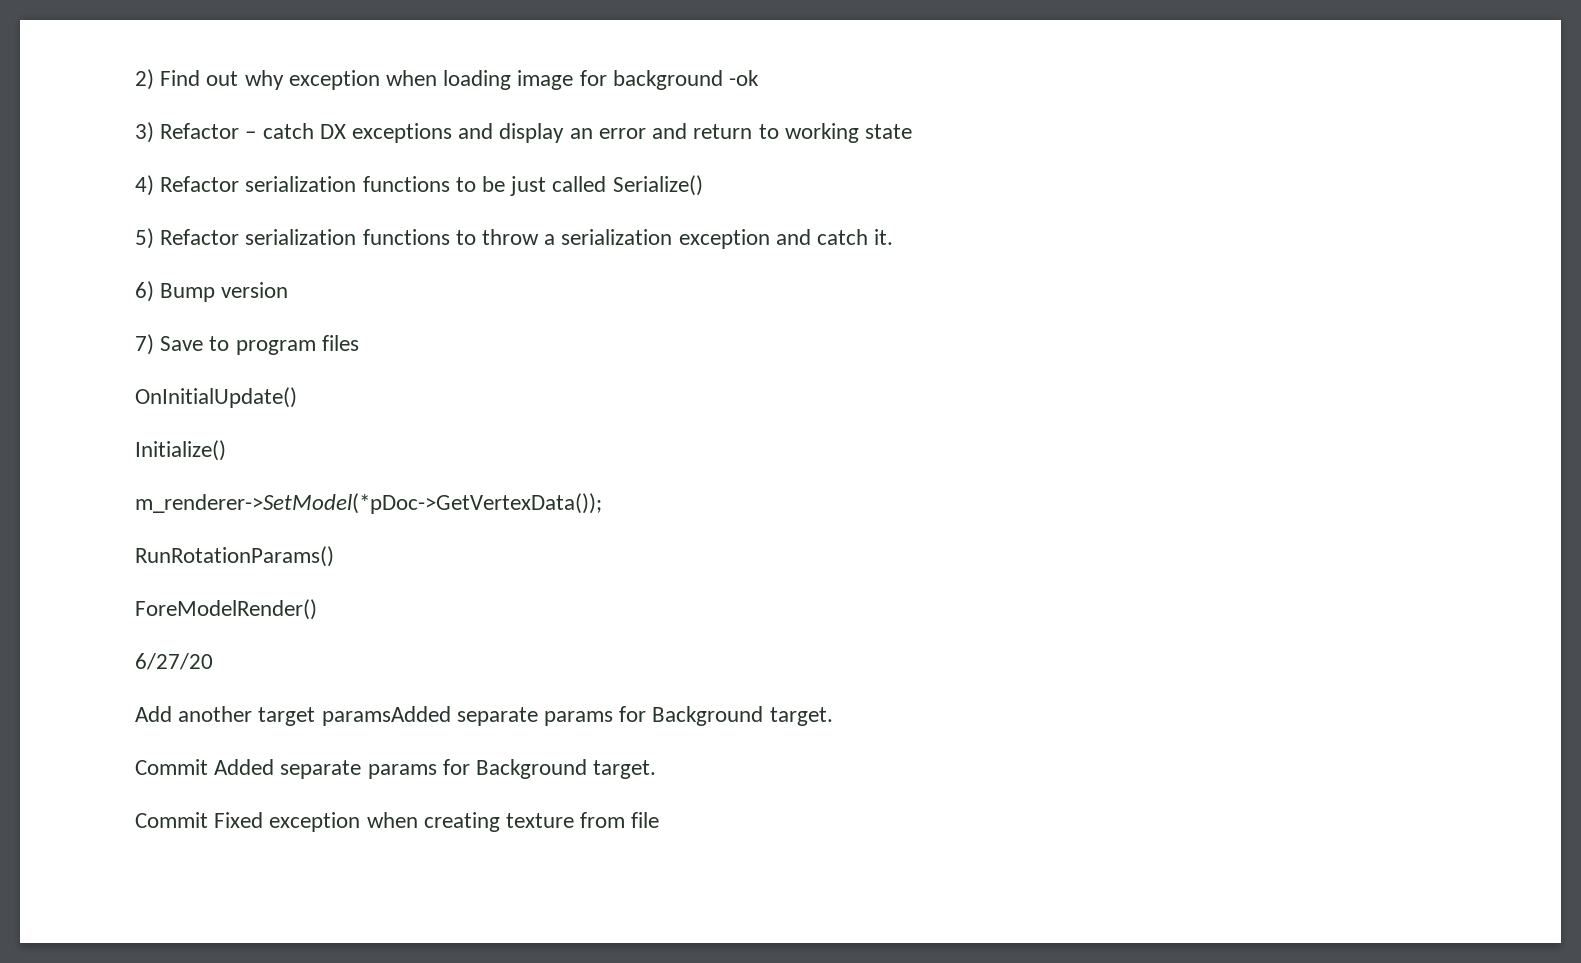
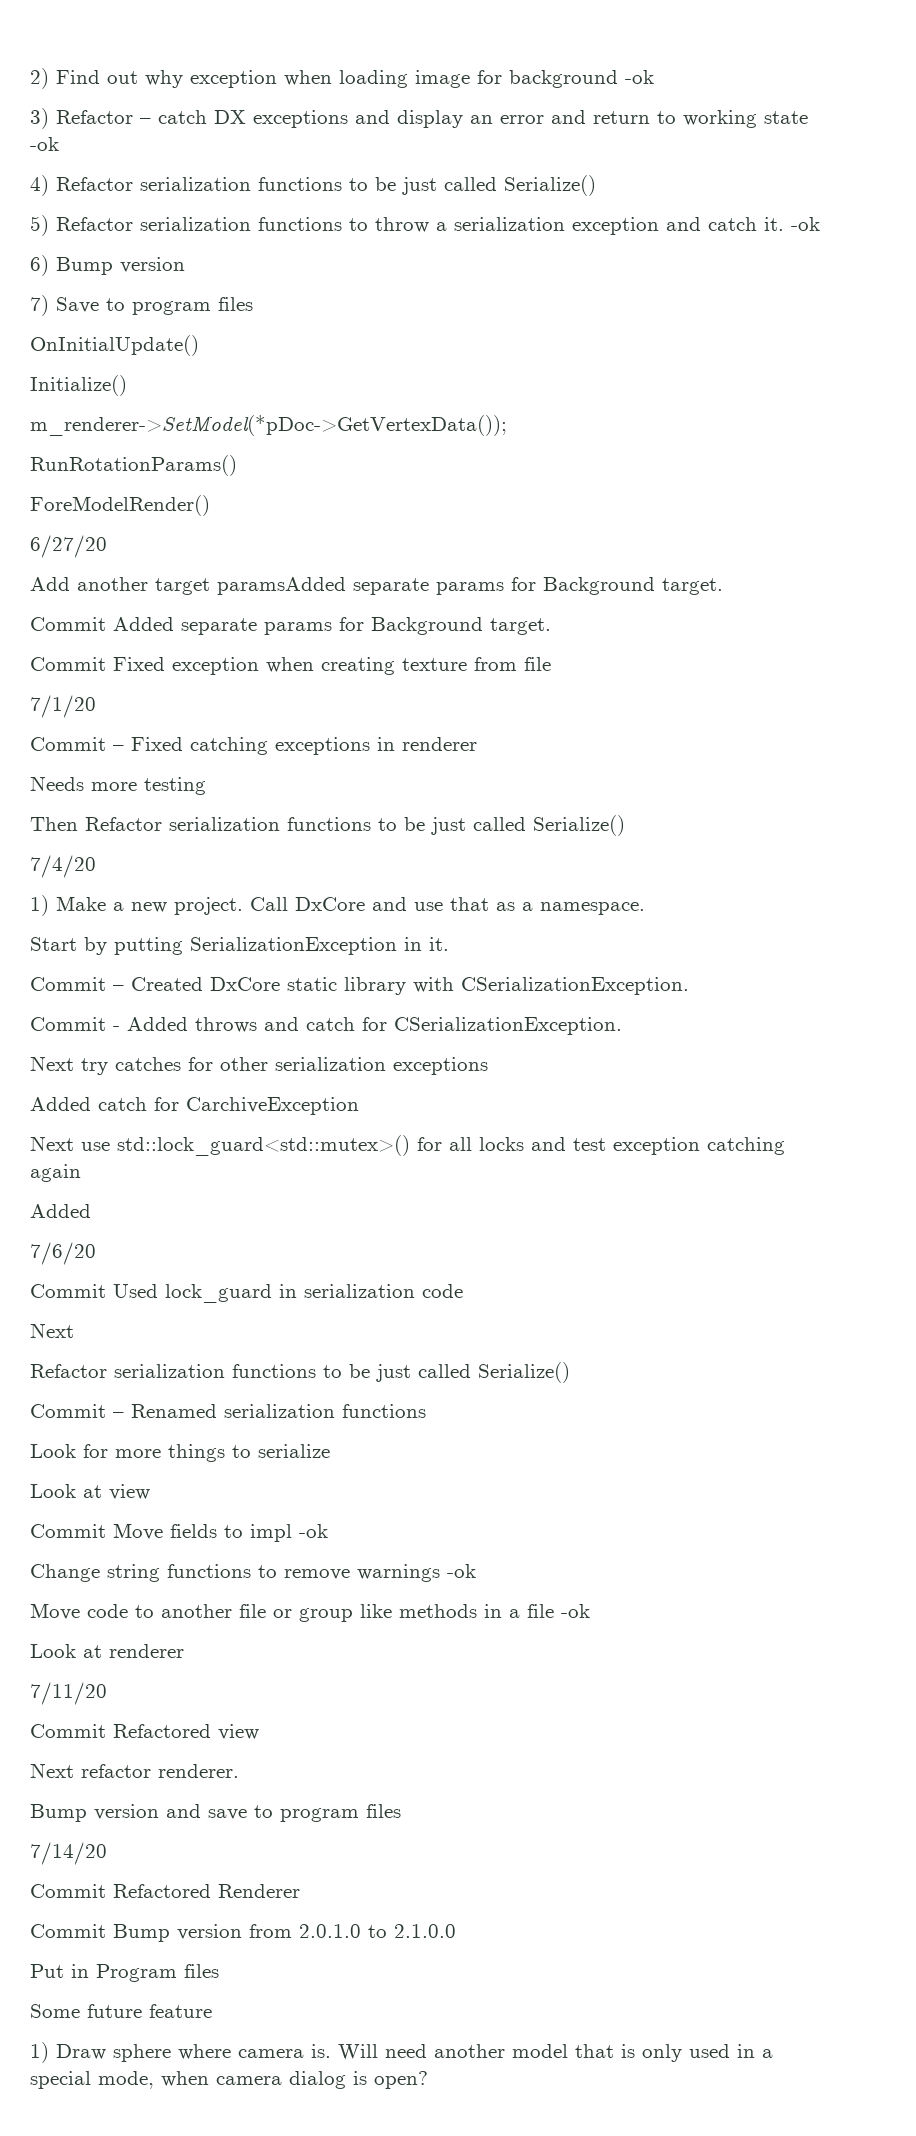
- 3) Refactor – catch DX exceptions and display an error and return to working state
+ 3) Refactor – catch DX exceptions and display an error and return to working state -ok
- 5) Refactor serialization functions to throw a serialization exception and catch it.
+ 5) Refactor serialization functions to throw a serialization exception and catch it. -ok
+ 7/1/20
+ Commit – Fixed catching exceptions in renderer
+ Needs more testing
+ Then Refactor serialization functions to be just called Serialize()
+ 7/4/20
+ 1) Make a new project. Call DxCore and use that as a namespace.
+ Start by putting SerializationException in it.
+ Commit – Created DxCore static library with CSerializationException.
+ Commit - Added throws and catch for CSerializationException.
+ Next try catches for other serialization exceptions
+ Added catch for CarchiveException
+ Next use std::lock_guard<std::mutex>() for all locks and test exception catching again
+ Added
+ 7/6/20
+ Commit Used lock_guard in serialization code
+ Next
+ Refactor serialization functions to be just called Serialize()
+ Commit – Renamed serialization functions
+ Look for more things to serialize
+ Look at view
+ Commit Move fields to impl -ok
+ Change string functions to remove warnings -ok
+ Move code to another file or group like methods in a file -ok
+ Look at renderer
+ 7/11/20
+ Commit Refactored view
+ Next refactor renderer.
+ Bump version and save to program files
+ 7/14/20
+ Commit Refactored Renderer
+ Commit Bump version from 2.0.1.0 to 2.1.0.0
+ Put in Program files
+ Some future feature
+ 1) Draw sphere where camera is. Will need another model that is only used in a special mode, when camera dialog is open?

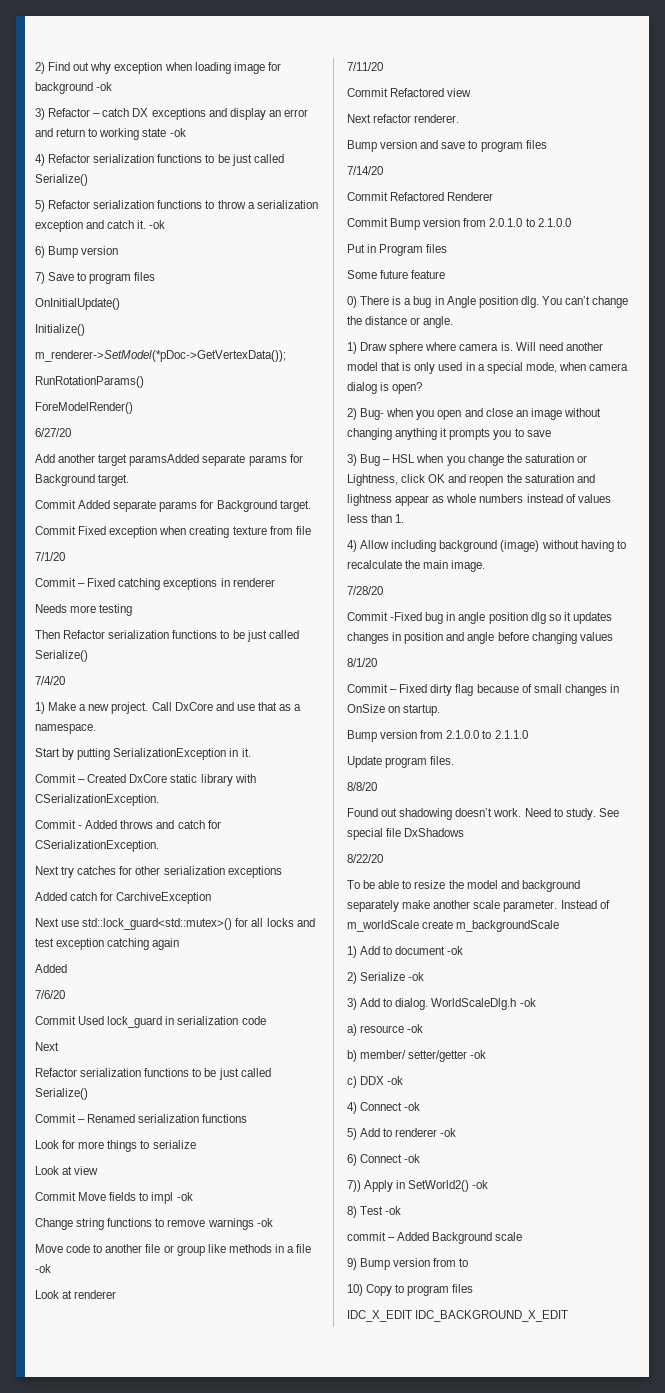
+ 0) There is a bug in Angle position dlg. You can’t change the distance or angle.
+ 2) Bug- when you open and close an image without changing anything it prompts you to save
+ 3) Bug – HSL when you change the saturation or Lightness, click OK and reopen the saturation and lightness appear as whole numbers instead of values less than 1.
+ 4) Allow including background (image) without having to recalculate the main image.
+ 7/28/20
+ Commit -Fixed bug in angle position dlg so it updates changes in position and angle before changing values
+ 8/1/20
+ Commit – Fixed dirty flag because of small changes in OnSize on startup.
+ Bump version from 2.1.0.0 to 2.1.1.0
+ Update program files.
+ 8/8/20
+ Found out shadowing doesn’t work. Need to study. See special file DxShadows
+ 8/22/20
+ To be able to resize the model and background separately make another scale parameter. Instead of m_worldScale create m_backgroundScale
+ 1) Add to document -ok
+ 2) Serialize -ok
+ 3) Add to dialog. WorldScaleDlg.h -ok
+ a) resource -ok
+ b) member/ setter/getter -ok
+ c) DDX -ok
+ 4) Connect -ok
+ 5) Add to renderer -ok
+ 6) Connect -ok
+ 7)) Apply in SetWorld2() -ok
+ 8) Test -ok
+ commit – Added Background scale
+ 9) Bump version from to
+ 10) Copy to program files
+ IDC_X_EDIT IDC_BACKGROUND_X_EDIT

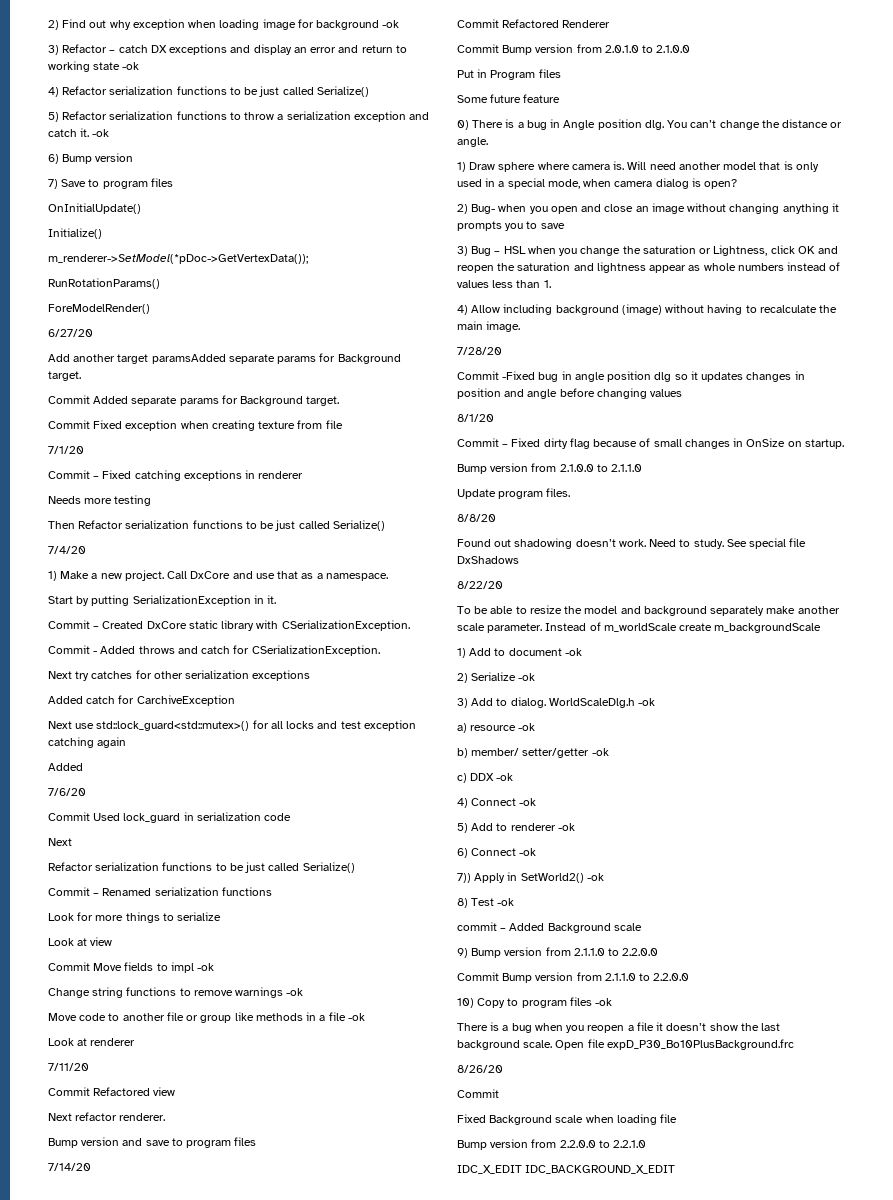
- 9) Bump version from to
+ 9) Bump version from 2.1.1.0 to 2.2.0.0
+ Commit Bump version from 2.1.1.0 to 2.2.0.0
- 10) Copy to program files
+ 10) Copy to program files -ok
+ There is a bug when you reopen a file it doesn’t show the last background scale. Open file expD_P30_Bo10PlusBackground.frc
+ 8/26/20
+ Commit
+ Fixed Background scale when loading file
+ Bump version from 2.2.0.0 to 2.2.1.0

